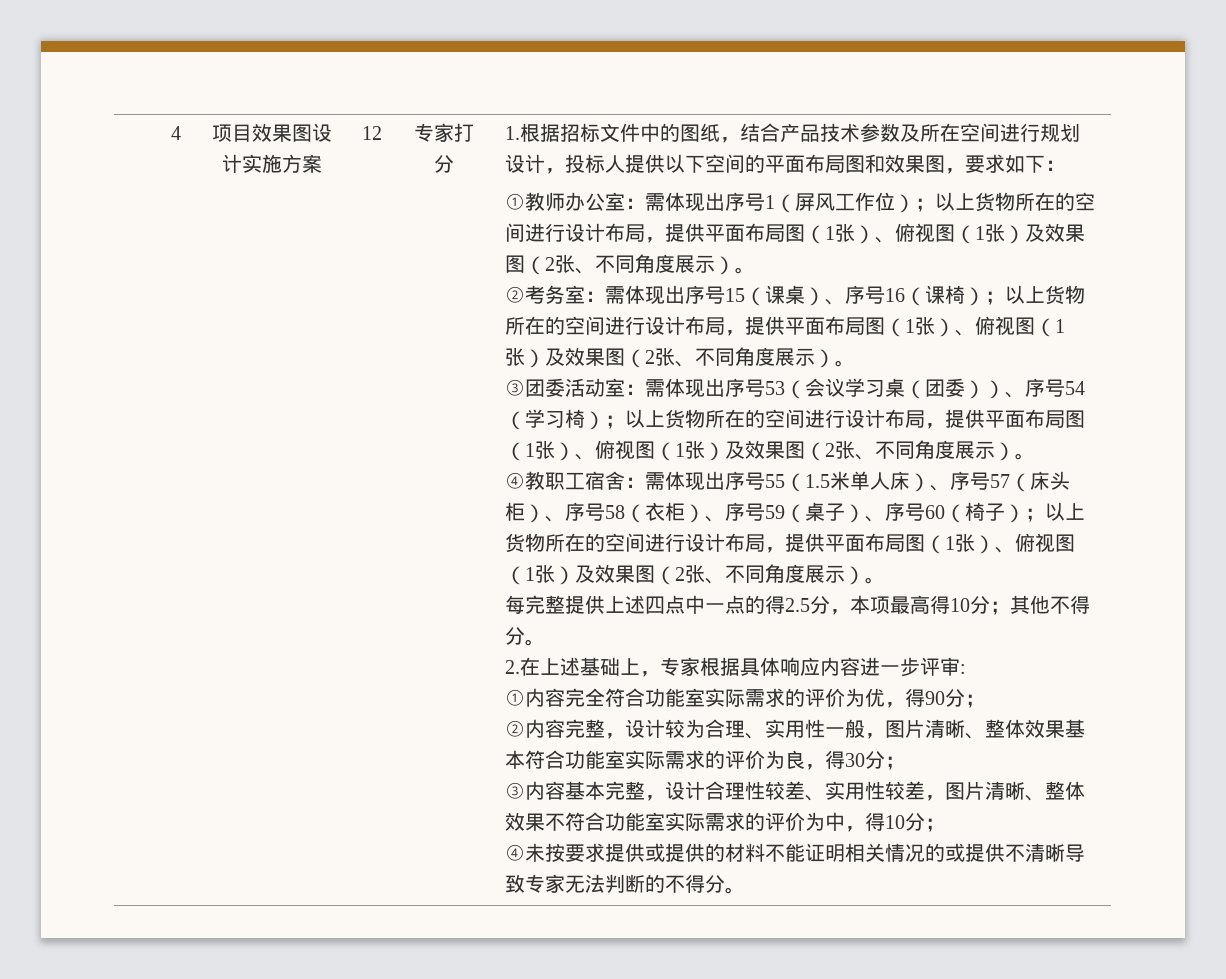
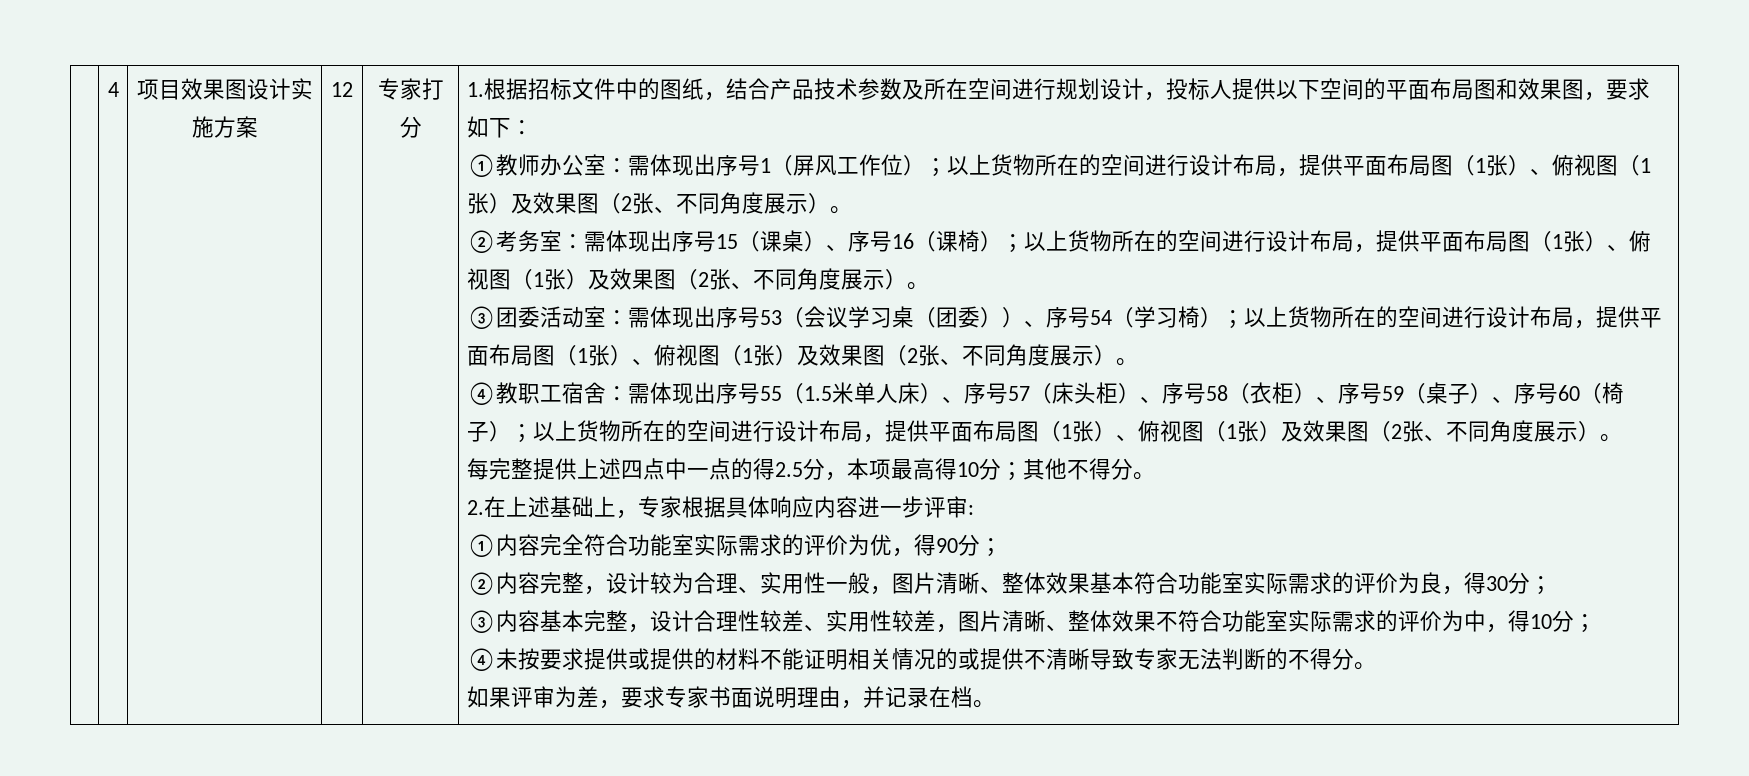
+ 如果评审为差，要求专家书面说明理由，并记录在档。

